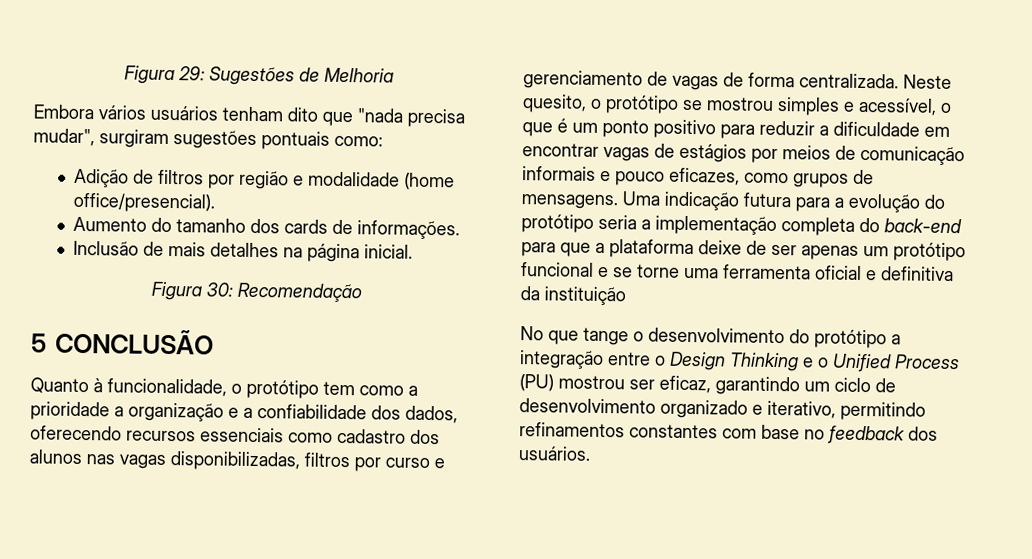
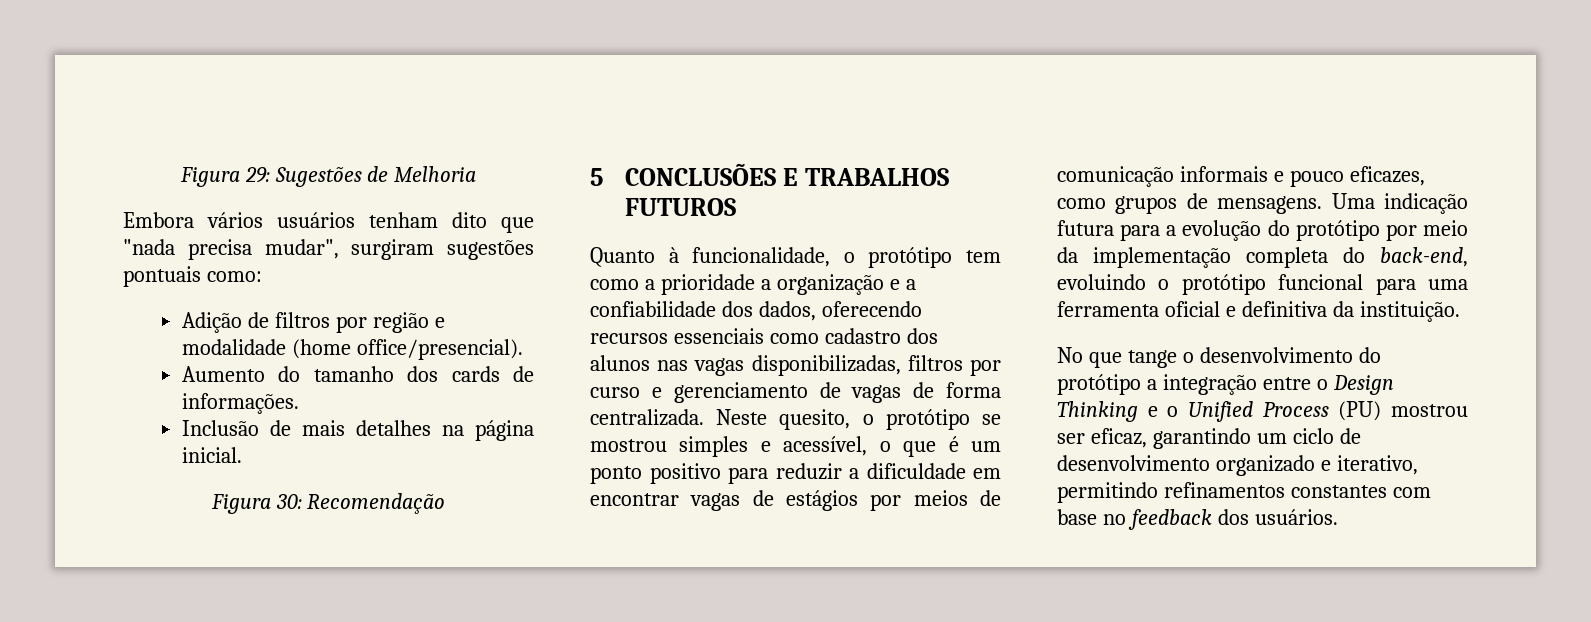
- 5 CONCLUSÃO
+ 5 CONCLUSÕES E TRABALHOS FUTUROS
- Uma indicação futura para a evolução do protótipo seria a implementação completa do back-end para que a plataforma deixe de ser apenas um protótipo funcional e se torne uma ferramenta oficial e definitiva da instituição
+ Uma indicação futura para a evolução do protótipo por meio da implementação completa do back-end, evoluindo o protótipo funcional para uma ferramenta oficial e definitiva da instituição.

